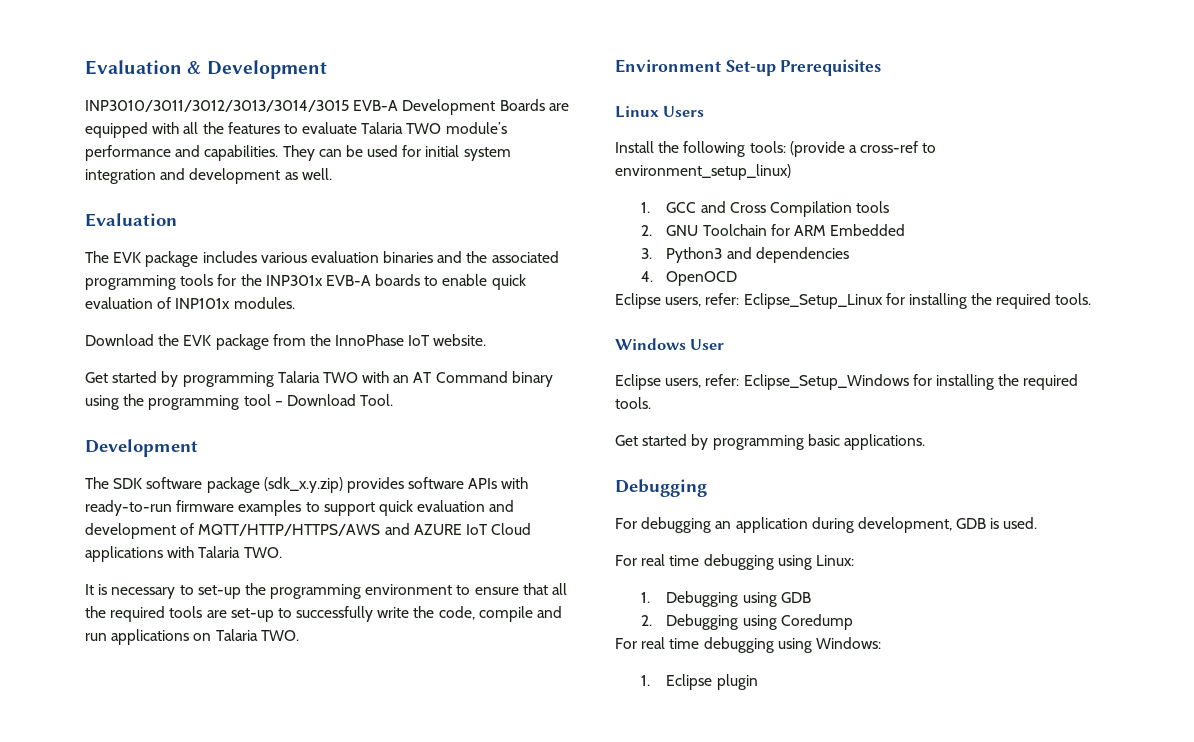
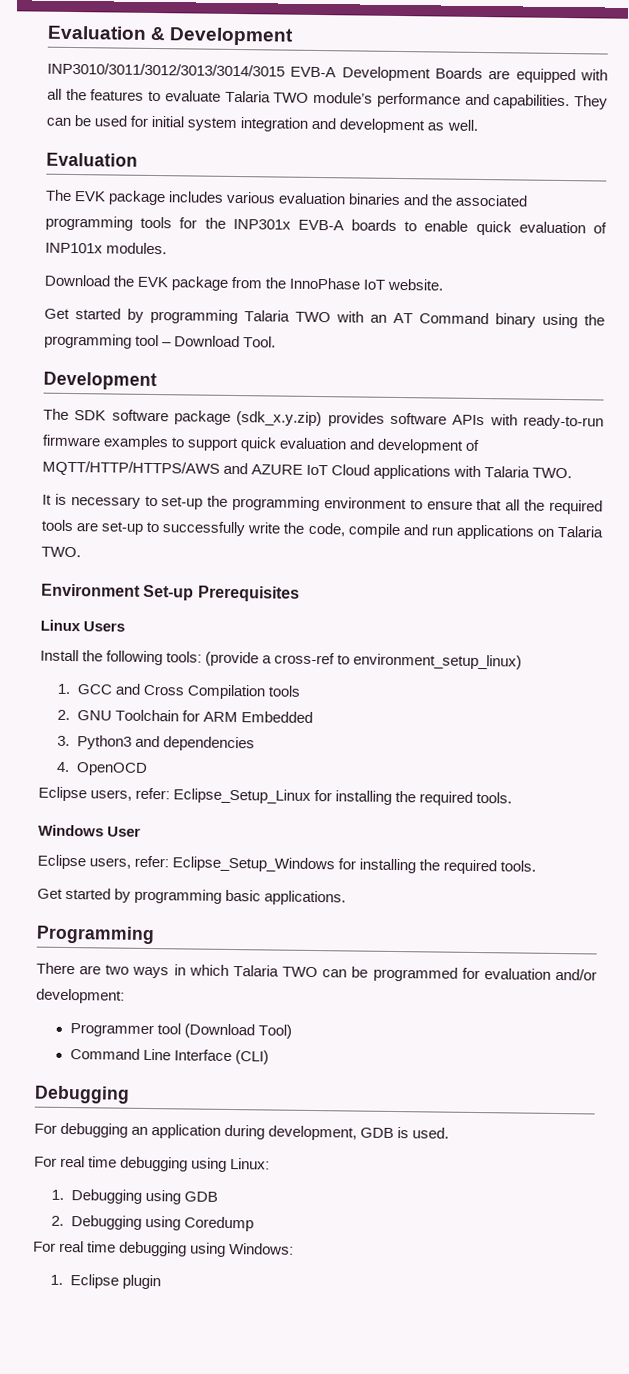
+ Programming
+ There are two ways in which Talaria TWO can be programmed for evaluation and/or development:
+ Programmer tool (Download Tool)
+ Command Line Interface (CLI)

